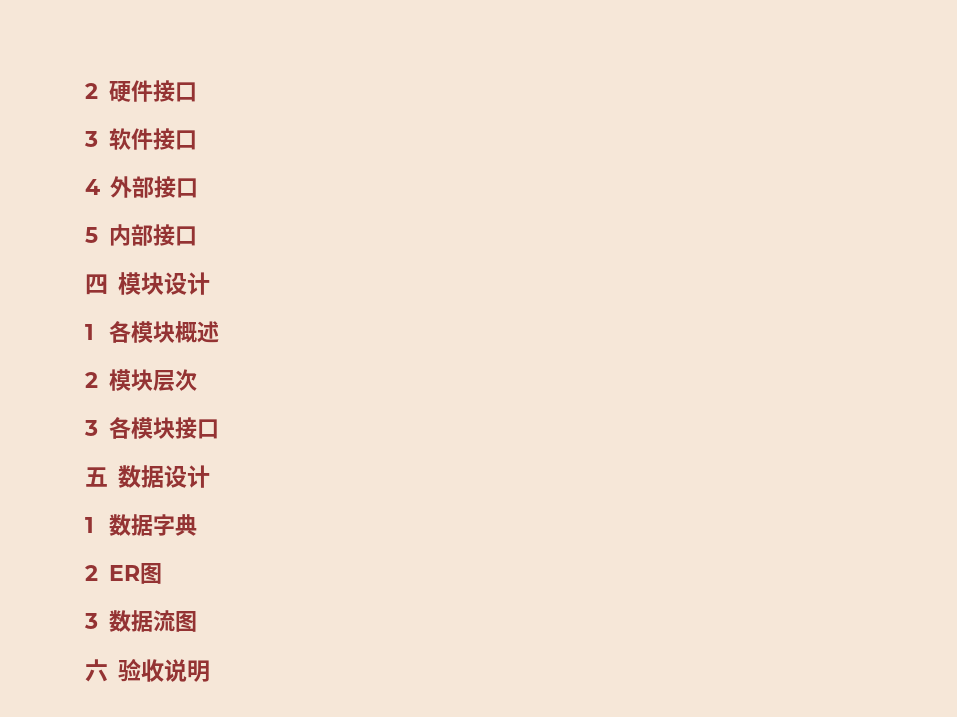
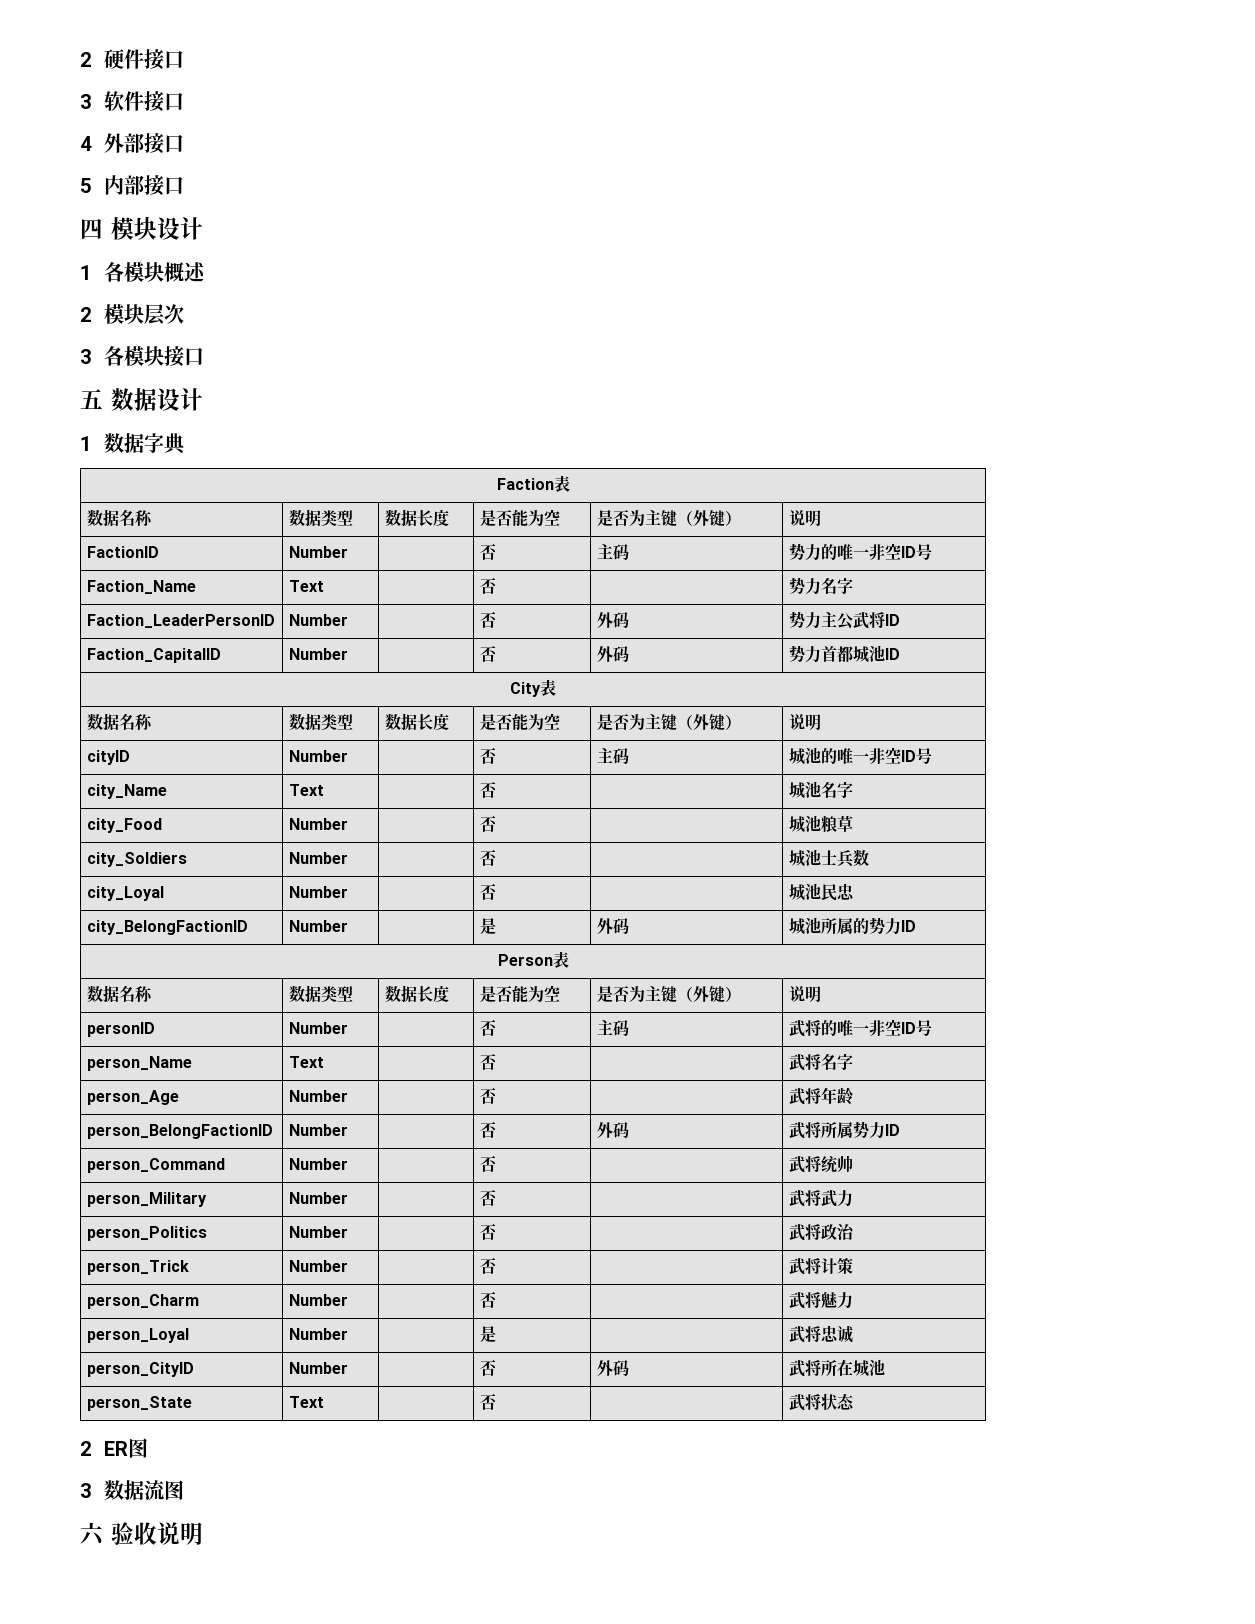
+ Faction表
+ 数据名称 | 数据类型 | 数据长度 | 是否能为空 | 是否为主键（外键） | 说明
+ FactionID | Number | | 否 | 主码 | 势力的唯一非空ID号
+ Faction_Name | Text | | 否 | | 势力名字
+ Faction_LeaderPersonID | Number | | 否 | 外码 | 势力主公武将ID
+ Faction_CapitalID | Number | | 否 | 外码 | 势力首都城池ID
+ City表
+ 数据名称 | 数据类型 | 数据长度 | 是否能为空 | 是否为主键（外键） | 说明
+ cityID | Number | | 否 | 主码 | 城池的唯一非空ID号
+ city_Name | Text | | 否 | | 城池名字
+ city_Food | Number | | 否 | | 城池粮草
+ city_Soldiers | Number | | 否 | | 城池士兵数
+ city_Loyal | Number | | 否 | | 城池民忠
+ city_BelongFactionID | Number | | 是 | 外码 | 城池所属的势力ID
+ Person表
+ 数据名称 | 数据类型 | 数据长度 | 是否能为空 | 是否为主键（外键） | 说明
+ personID | Number | | 否 | 主码 | 武将的唯一非空ID号
+ person_Name | Text | | 否 | | 武将名字
+ person_Age | Number | | 否 | | 武将年龄
+ person_BelongFactionID | Number | | 否 | 外码 | 武将所属势力ID
+ person_Command | Number | | 否 | | 武将统帅
+ person_Military | Number | | 否 | | 武将武力
+ person_Politics | Number | | 否 | | 武将政治
+ person_Trick | Number | | 否 | | 武将计策
+ person_Charm | Number | | 否 | | 武将魅力
+ person_Loyal | Number | | 是 | | 武将忠诚
+ person_CityID | Number | | 否 | 外码 | 武将所在城池
+ person_State | Text | | 否 | | 武将状态

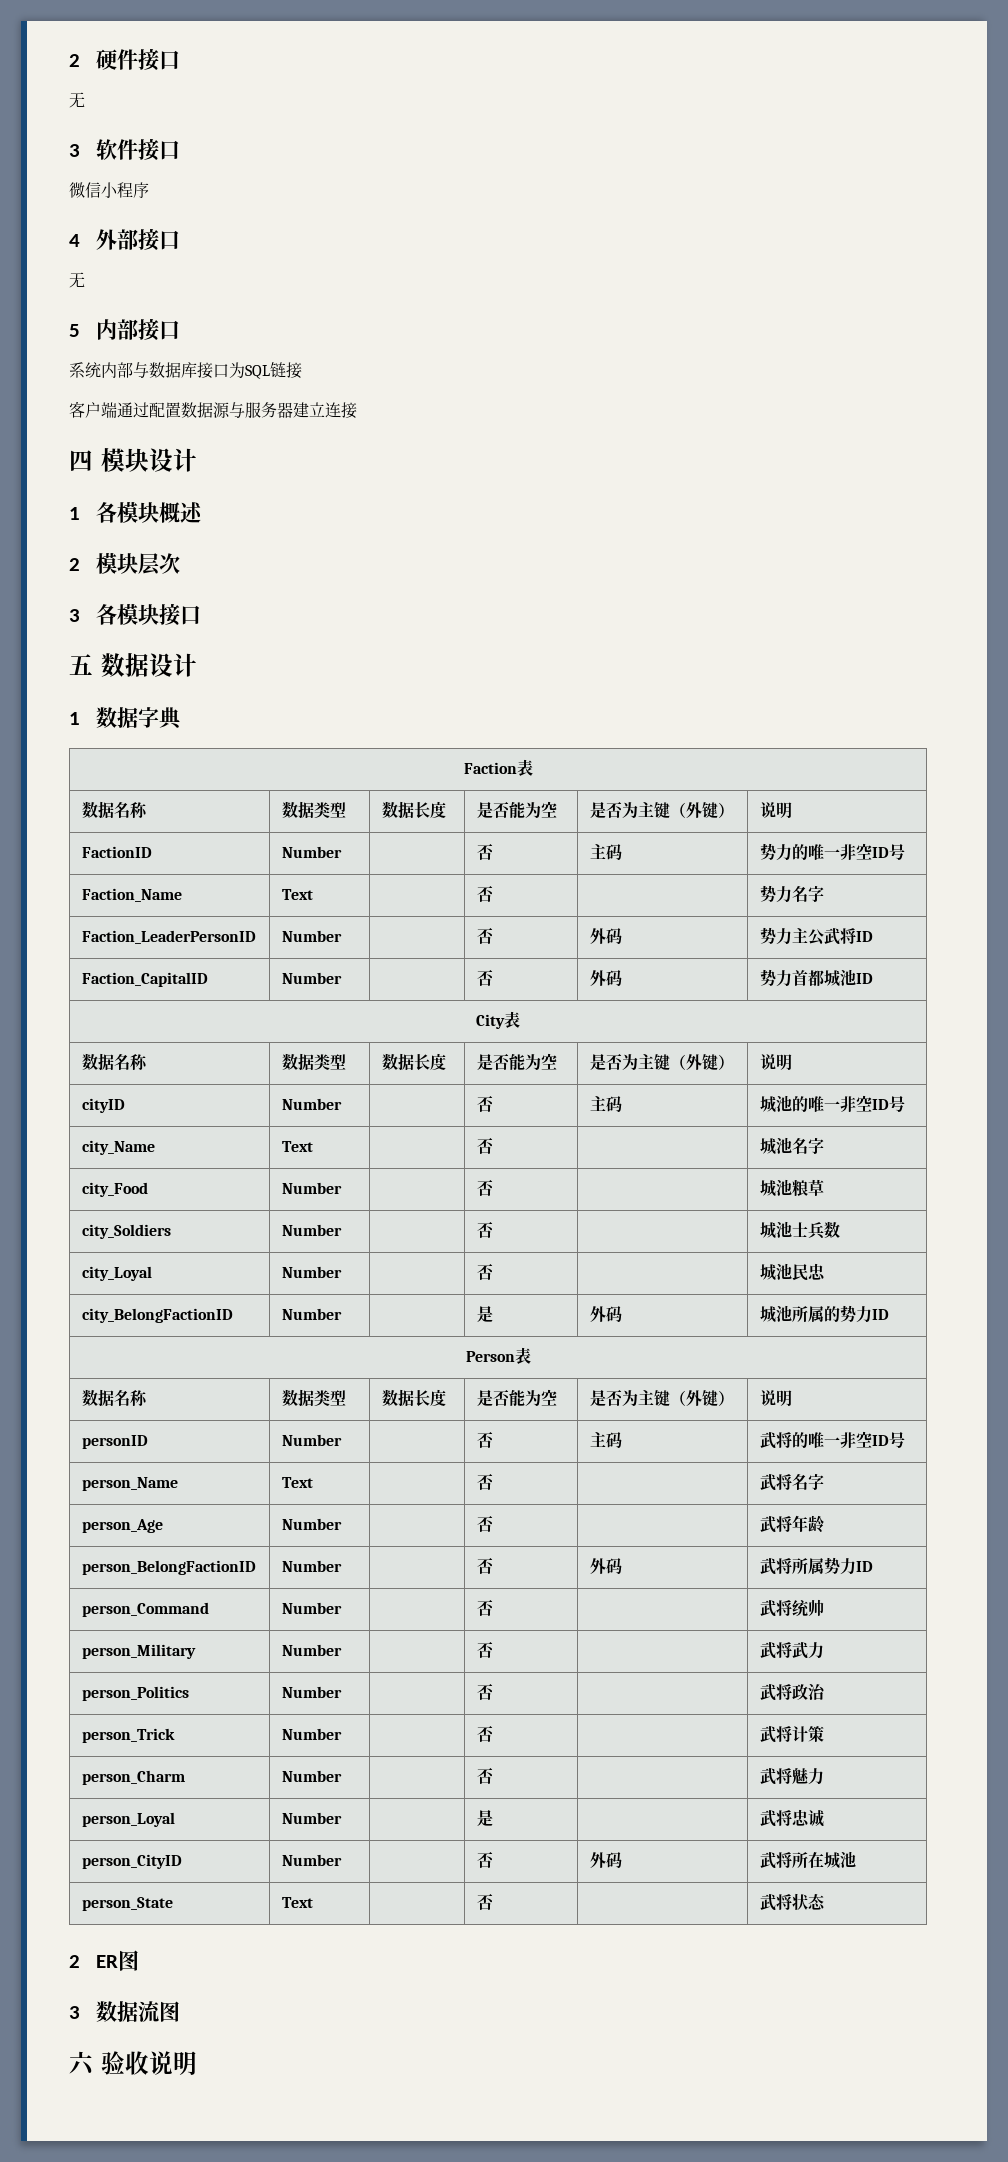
  2硬件接口
+ 无
+ 微信小程序
  4外部接口
+ 无
+ 系统内部与数据库接口为SQL链接
+ 客户端通过配置数据源与服务器建立连接

